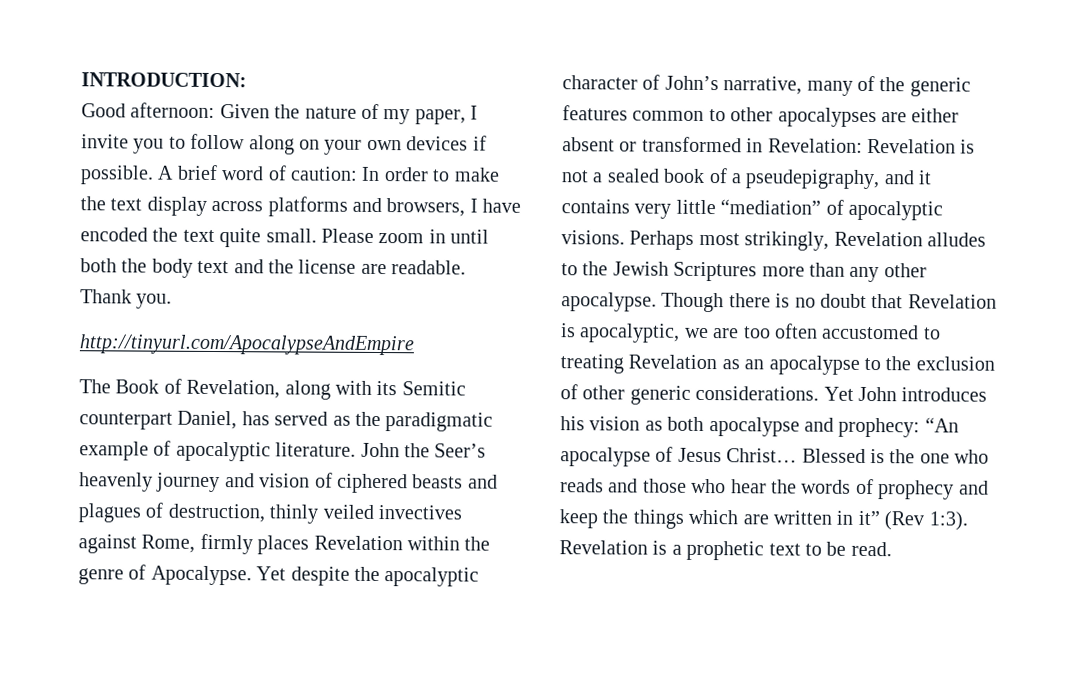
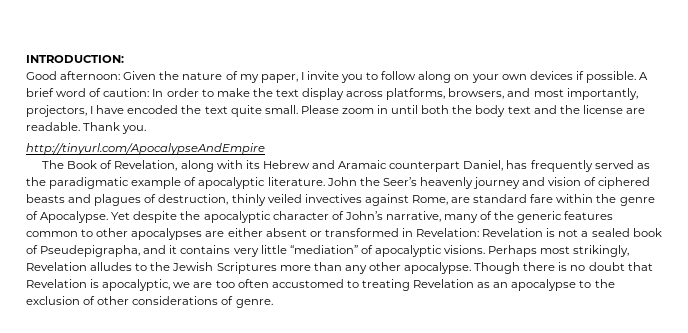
- A brief word of caution: In order to make the text display across platforms and browsers, I have encoded the text quite small.
+ A brief word of caution: In order to make the text display across platforms, browsers, and most importantly, projectors, I have encoded the text quite small.
- The Book of Revelation, along with its Semitic counterpart Daniel, has served as the paradigmatic example of apocalyptic literature.
+ The Book of Revelation, along with its Hebrew and Aramaic counterpart Daniel, has frequently served as the paradigmatic example of apocalyptic literature.
- John the Seer’s heavenly journey and vision of ciphered beasts and plagues of destruction, thinly veiled invectives against Rome, firmly places Revelation within the genre of Apocalypse.
+ John the Seer’s heavenly journey and vision of ciphered beasts and plagues of destruction, thinly veiled invectives against Rome, are standard fare within the genre of Apocalypse.
- Yet despite the apocalyptic character of John’s narrative, many of the generic features common to other apocalypses are either absent or transformed in Revelation: Revelation is not a sealed book of a pseudepigraphy, and it contains very little “mediation” of apocalyptic visions.
+ Yet despite the apocalyptic character of John’s narrative, many of the generic features common to other apocalypses are either absent or transformed in Revelation: Revelation is not a sealed book of Pseudepigrapha, and it contains very little “mediation” of apocalyptic visions.
- Though there is no doubt that Revelation is apocalyptic, we are too often accustomed to treating Revelation as an apocalypse to the exclusion of other generic considerations. Yet John introduces his vision as both apocalypse and prophecy: “An apocalypse of Jesus Christ… Blessed is the one who reads and those who hear the words of prophecy and keep the things which are written in it” (Rev 1:3). Revelation is a prophetic text to be read.
+ Though there is no doubt that Revelation is apocalyptic, we are too often accustomed to treating Revelation as an apocalypse to the exclusion of other considerations of genre.

